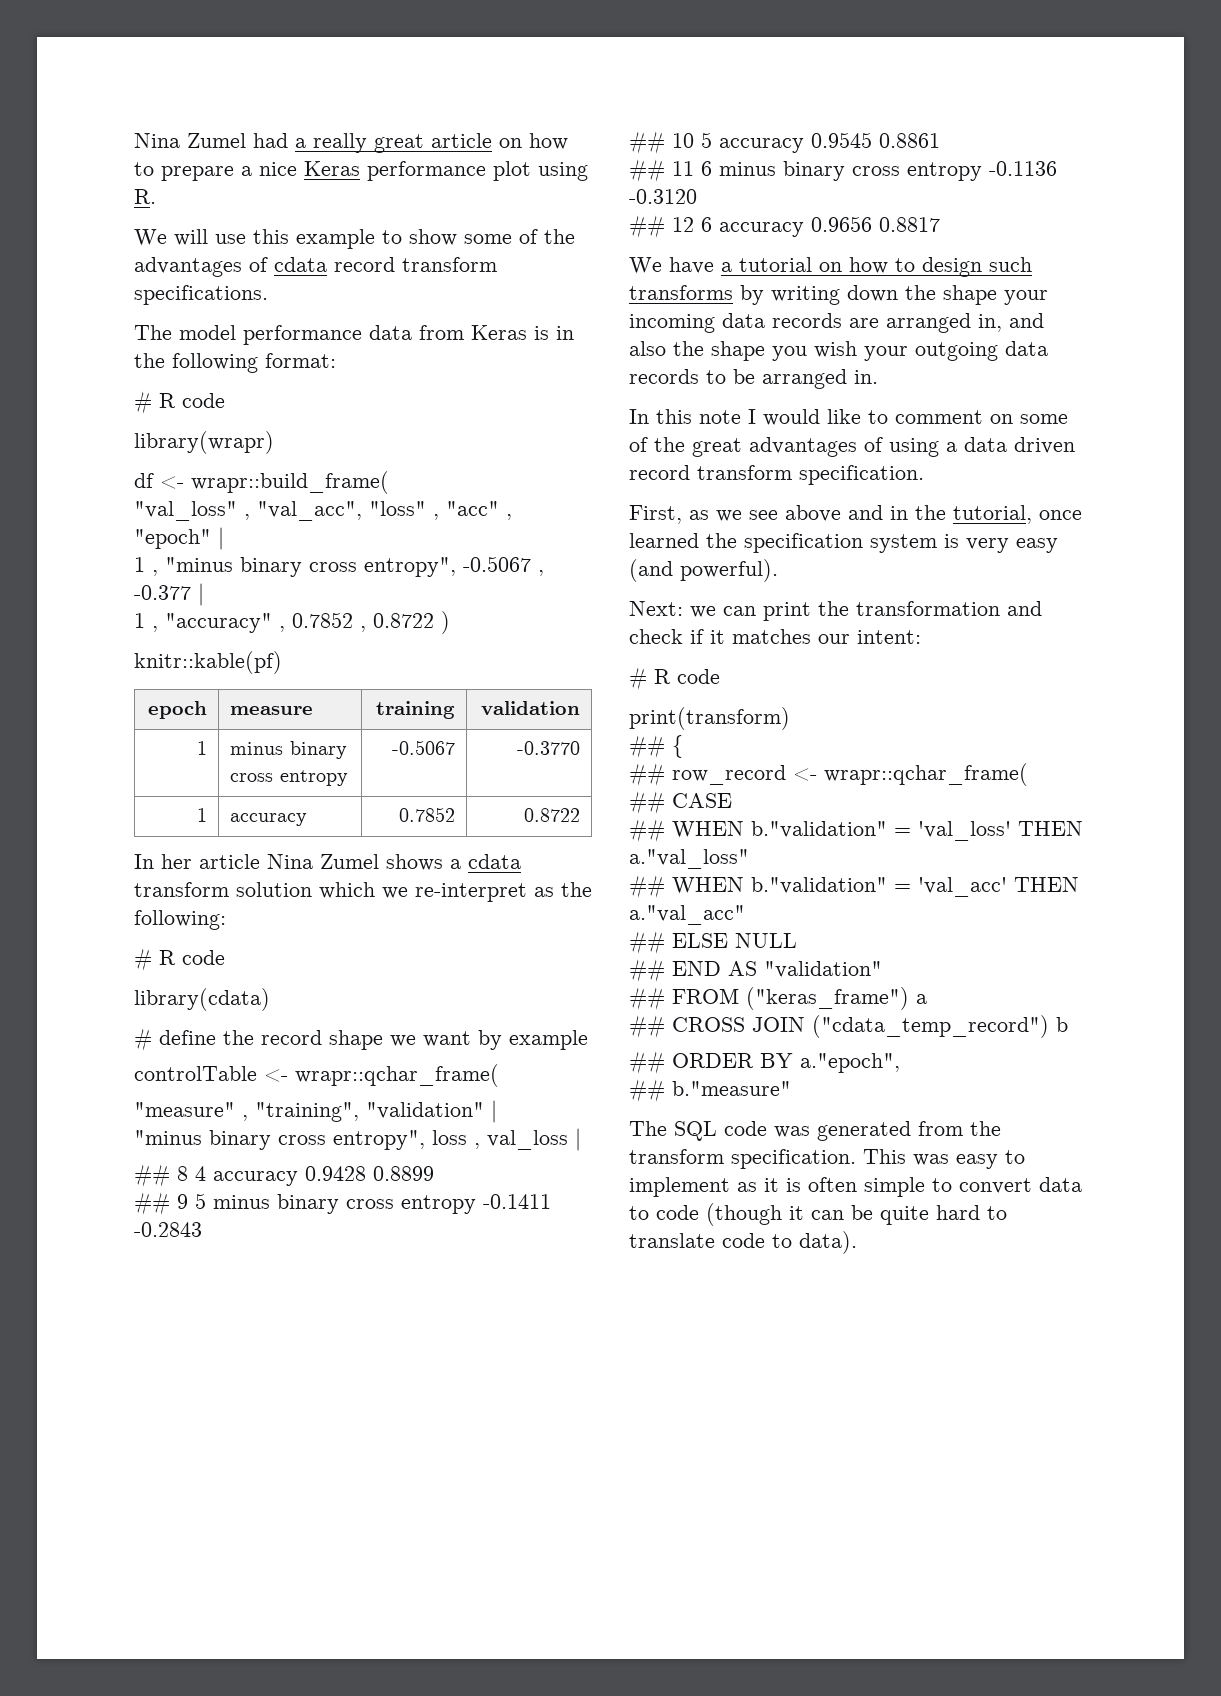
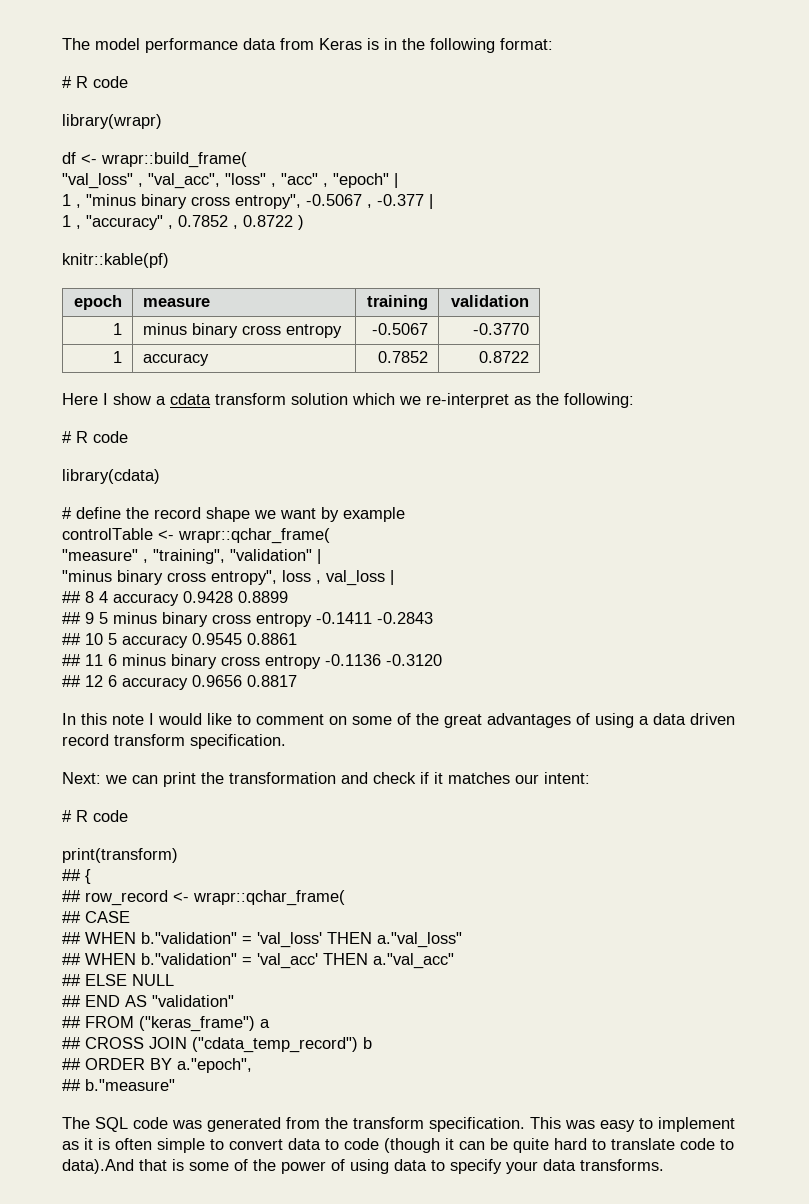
- Nina Zumel had a really great article on how to prepare a nice Keras performance plot using R.
- We will use this example to show some of the advantages of cdata record transform specifications.
- In her article Nina Zumel shows a cdata transform solution which we re-interpret as the following:
+ Here I show a cdata transform solution which we re-interpret as the following:
- We have a tutorial on how to design such transforms by writing down the shape your incoming data records are arranged in, and also the shape you wish your outgoing data records to be arranged in.
- First, as we see above and in the tutorial, once learned the specification system is very easy (and powerful).
- This was easy to implement as it is often simple to convert data to code (though it can be quite hard to translate code to data).
+ This was easy to implement as it is often simple to convert data to code (though it can be quite hard to translate code to data).And that is some of the power of using data to specify your data transforms.

